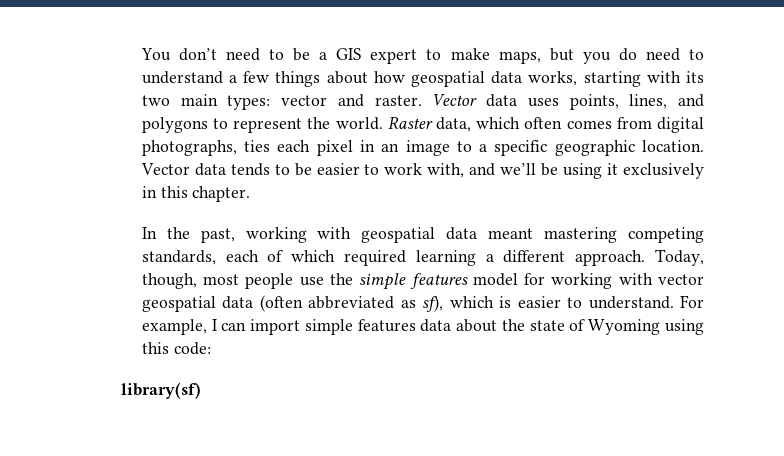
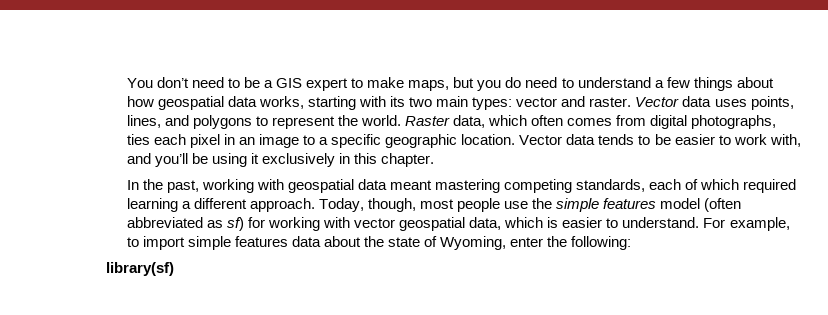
- Vector data tends to be easier to work with, and we’ll be using it exclusively in this chapter.
+ Vector data tends to be easier to work with, and you’ll be using it exclusively in this chapter.
- Today, though, most people use the simple features model for working with vector geospatial data (often abbreviated as sf), which is easier to understand.
+ Today, though, most people use the simple features model (often abbreviated as sf) for working with vector geospatial data, which is easier to understand.
- For example, I can import simple features data about the state of Wyoming using this code:
+ For example, to import simple features data about the state of Wyoming, enter the following:

